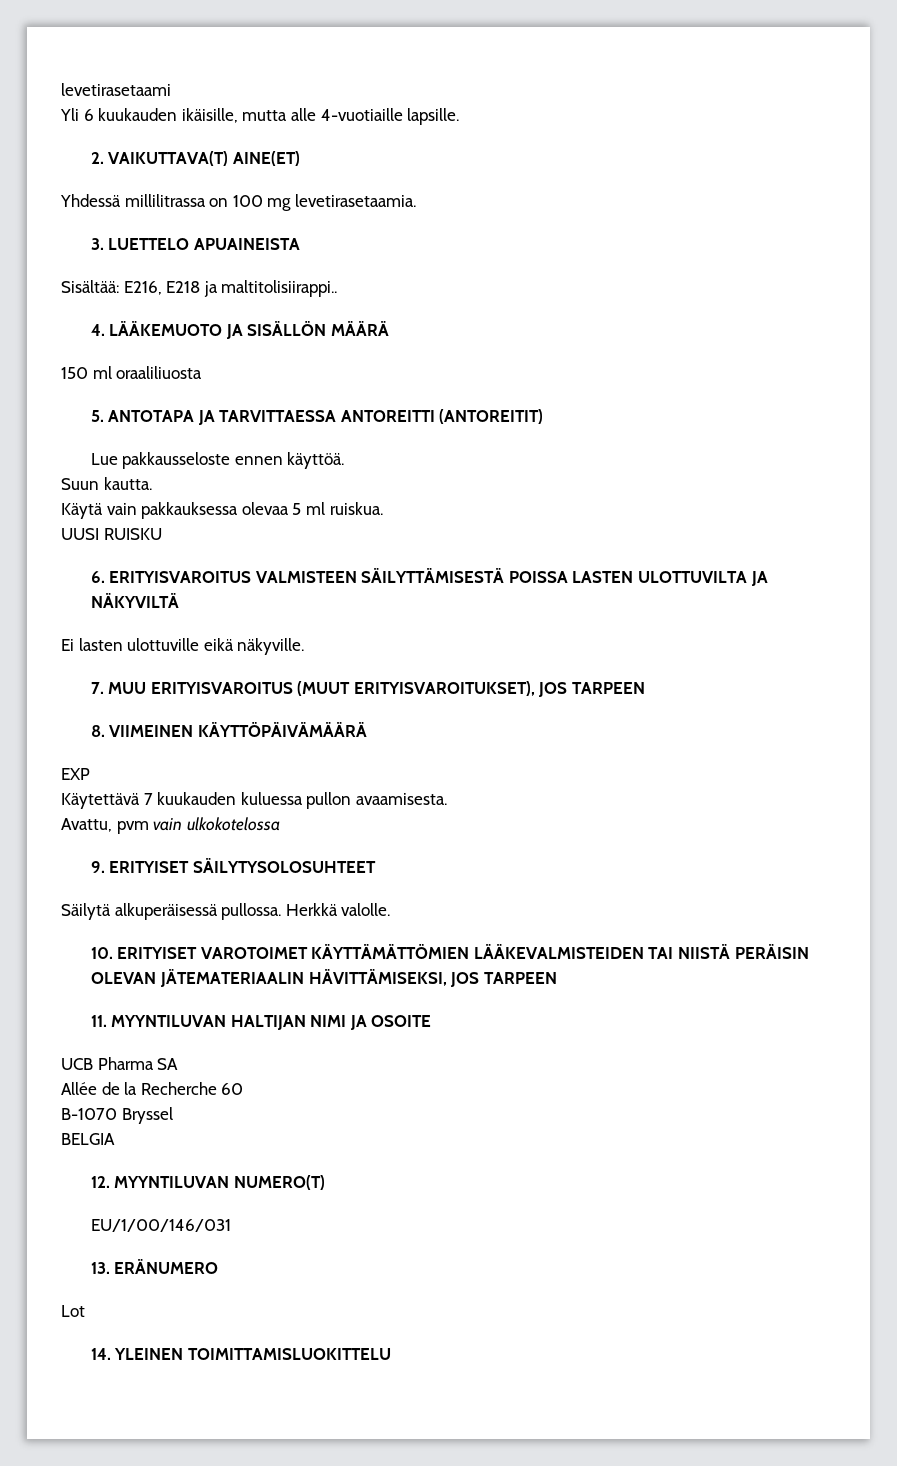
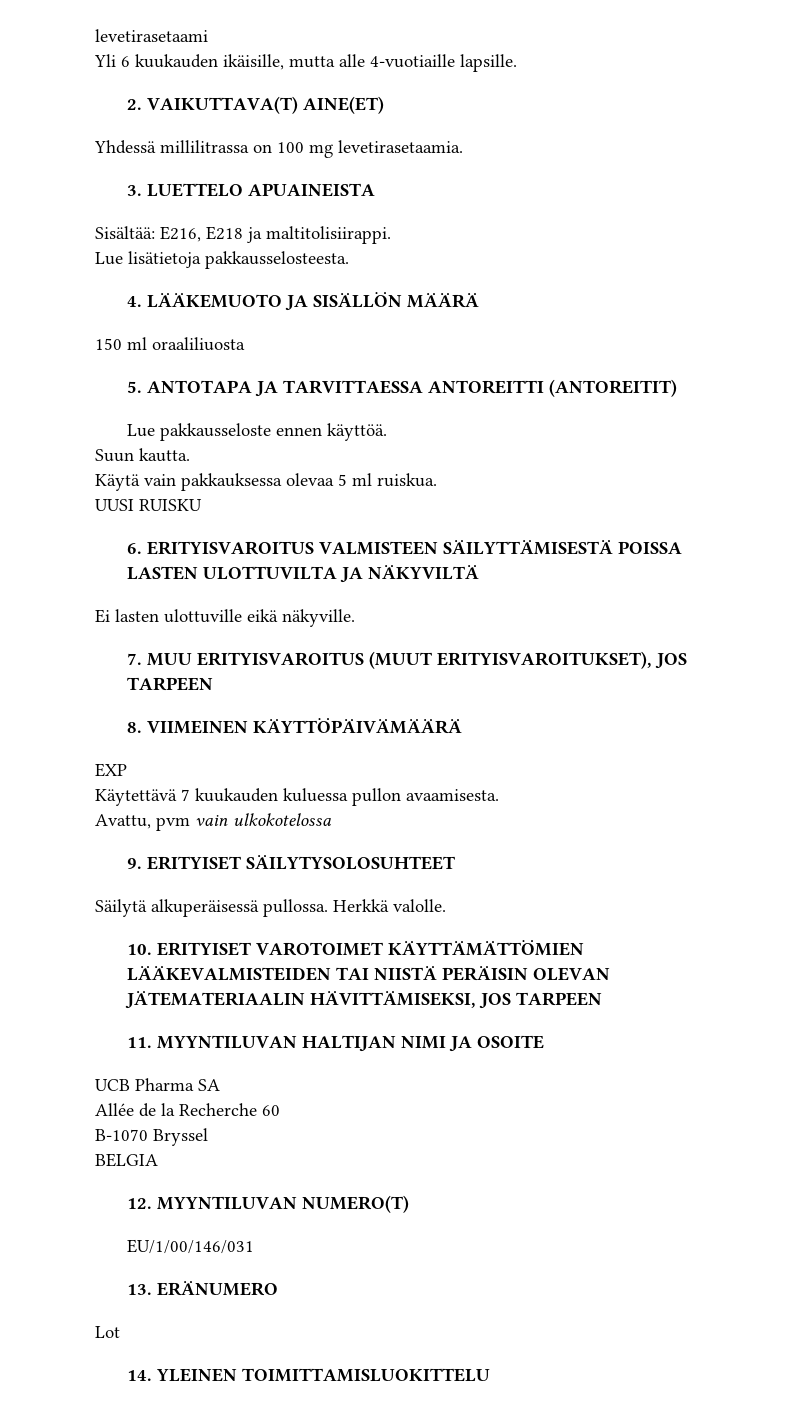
- Sisältää: E216, E218 ja maltitolisiirappi..
+ Sisältää: E216, E218 ja maltitolisiirappi.
+ Lue lisätietoja pakkausselosteesta.

